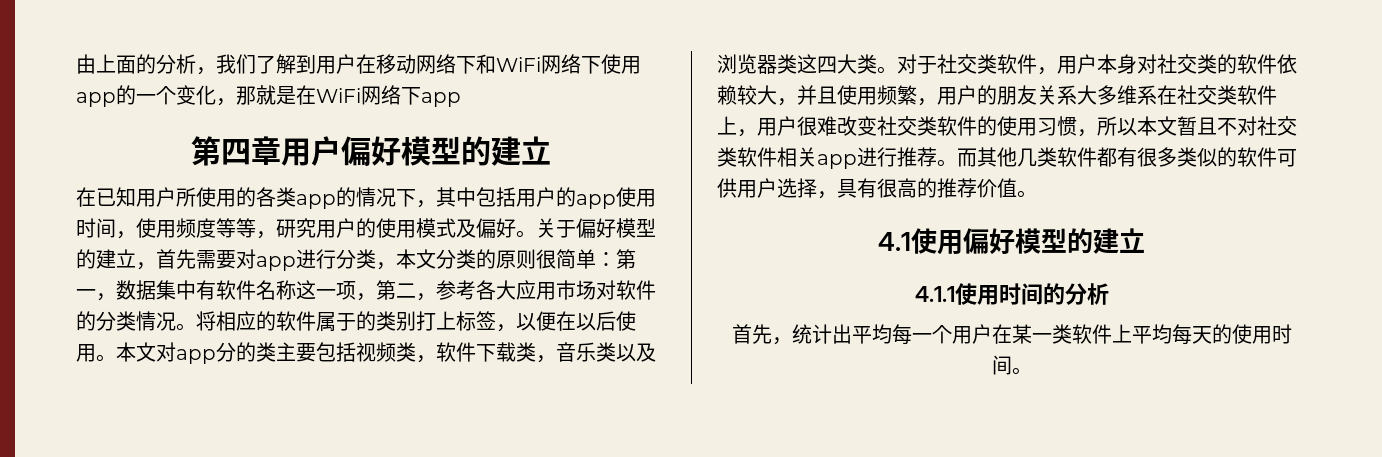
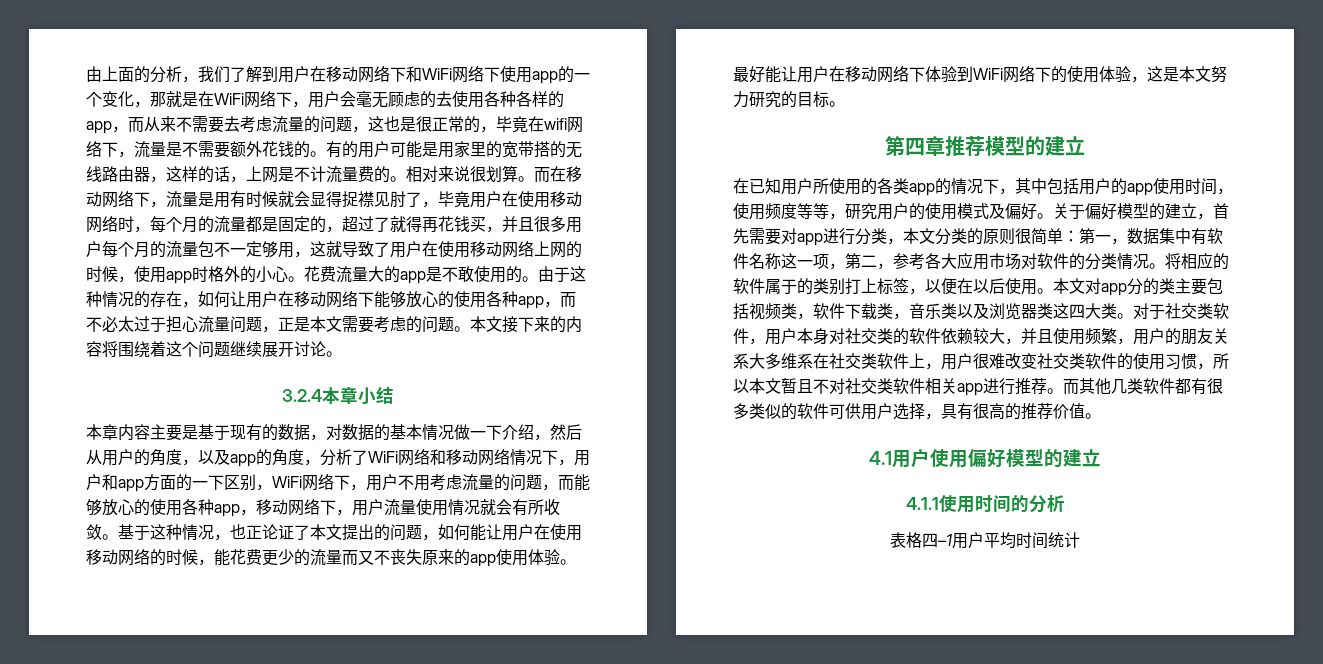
- 由上面的分析，我们了解到用户在移动网络下和WiFi网络下使用app的一个变化，那就是在WiFi网络下app
+ 由上面的分析，我们了解到用户在移动网络下和WiFi网络下使用app的一个变化，那就是在WiFi网络下，用户会毫无顾虑的去使用各种各样的app，而从来不需要去考虑流量的问题，这也是很正常的，毕竟在wifi网络下，流量是不需要额外花钱的。有的用户可能是用家里的宽带搭的无线路由器，这样的话，上网是不计流量费的。相对来说很划算。而在移动网络下，流量是用有时候就会显得捉襟见肘了，毕竟用户在使用移动网络时，每个月的流量都是固定的，超过了就得再花钱买，并且很多用户每个月的流量包不一定够用，这就导致了用户在使用移动网络上网的时候，使用app时格外的小心。花费流量大的app是不敢使用的。由于这种情况的存在，如何让用户在移动网络下能够放心的使用各种app，而不必太过于担心流量问题，正是本文需要考虑的问题。本文接下来的内容将围绕着这个问题继续展开讨论。
+ 3.2.4本章小结
+ 本章内容主要是基于现有的数据，对数据的基本情况做一下介绍，然后从用户的角度，以及app的角度，分析了WiFi网络和移动网络情况下，用户和app方面的一下区别，WiFi网络下，用户不用考虑流量的问题，而能够放心的使用各种app，移动网络下，用户流量使用情况就会有所收敛。基于这种情况，也正论证了本文提出的问题，如何能让用户在使用移动网络的时候，能花费更少的流量而又不丧失原来的app使用体验。最好能让用户在移动网络下体验到WiFi网络下的使用体验，这是本文努力研究的目标。
- 第四章用户偏好模型的建立
+ 第四章推荐模型的建立
- 4.1使用偏好模型的建立
+ 4.1用户使用偏好模型的建立
- 首先，统计出平均每一个用户在某一类软件上平均每天的使用时间。
+ 表格四–1用户平均时间统计

